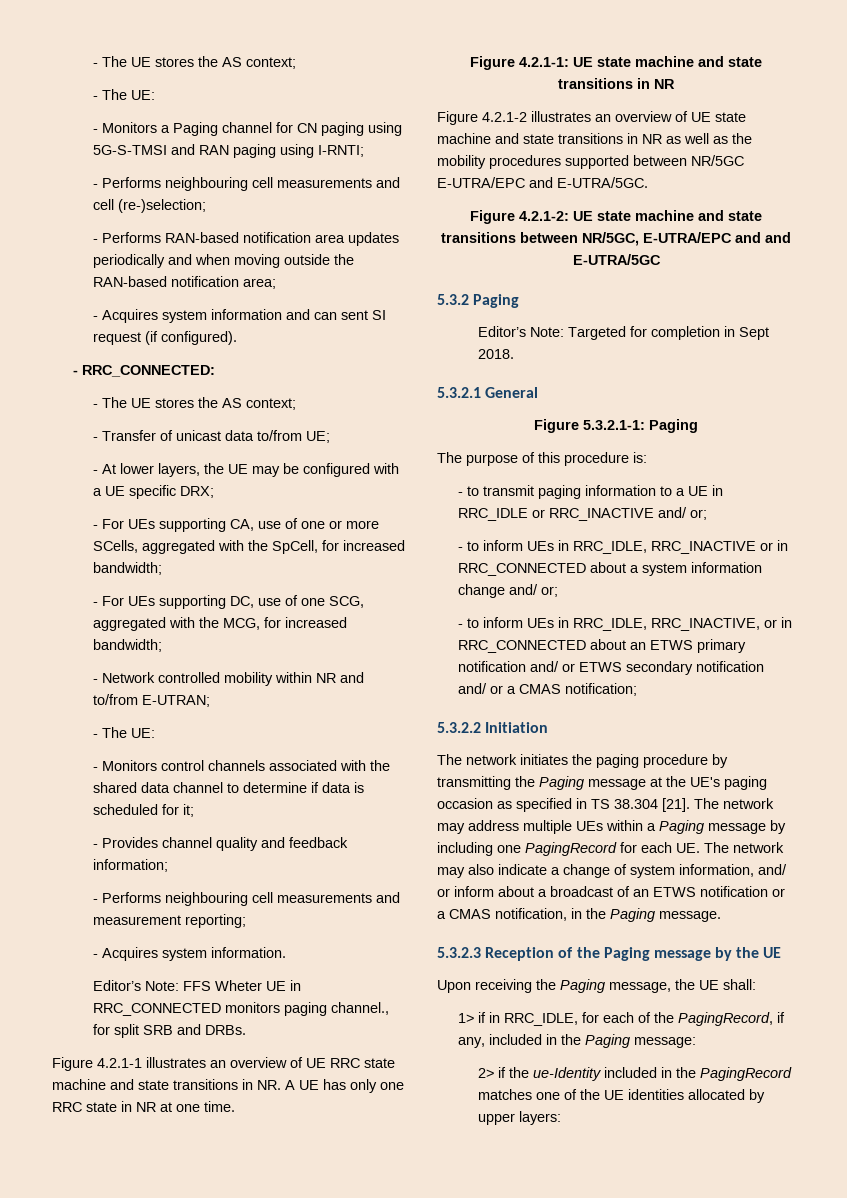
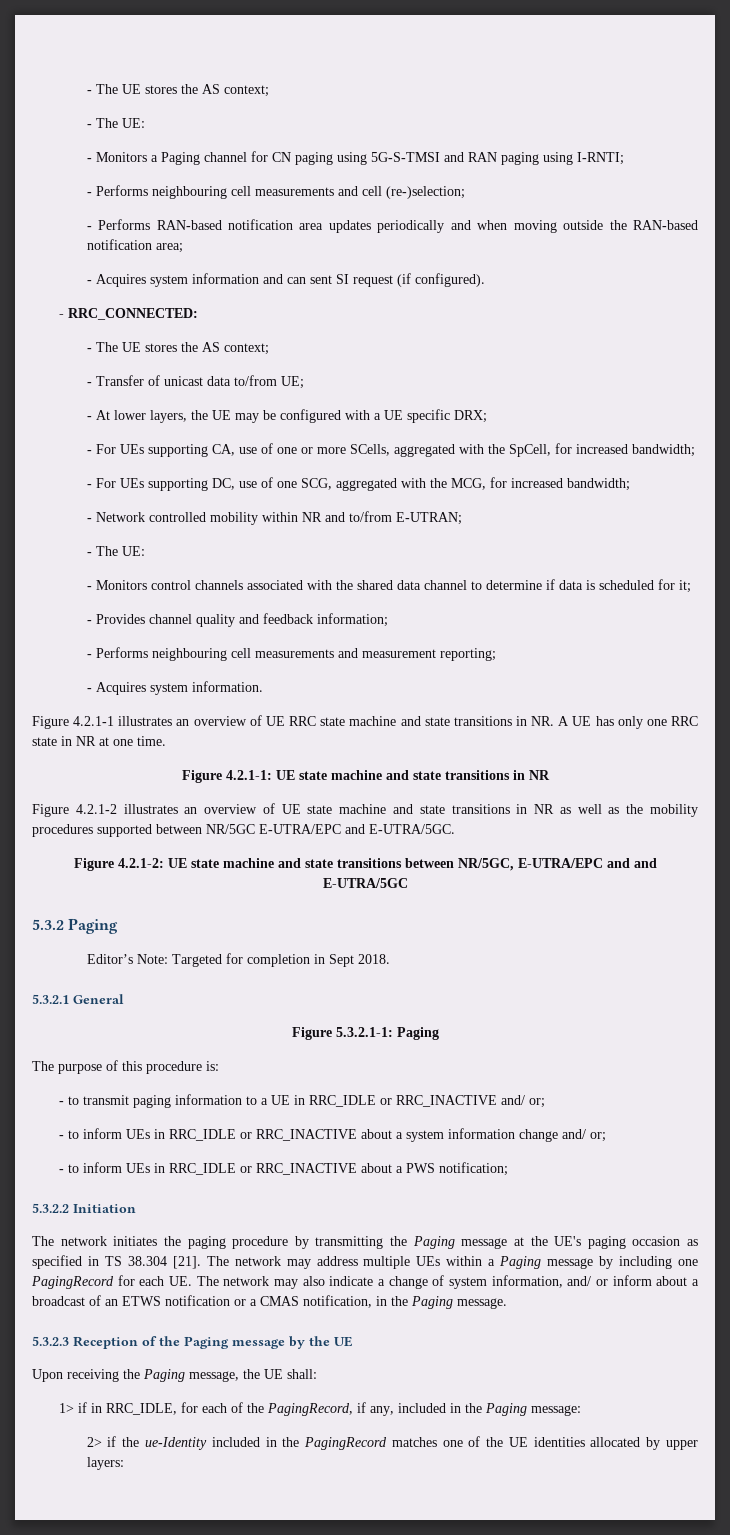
- Editor’s Note: FFS Wheter UE in RRC_CONNECTED monitors paging channel., for split SRB and DRBs.
- - to inform UEs in RRC_IDLE, RRC_INACTIVE or in RRC_CONNECTED about a system information change and/ or;
+ - to inform UEs in RRC_IDLE or RRC_INACTIVE about a system information change and/ or;
- - to inform UEs in RRC_IDLE, RRC_INACTIVE, or in RRC_CONNECTED about an ETWS primary notification and/ or ETWS secondary notification and/ or a CMAS notification;
+ - to inform UEs in RRC_IDLE or RRC_INACTIVE about a PWS notification;

